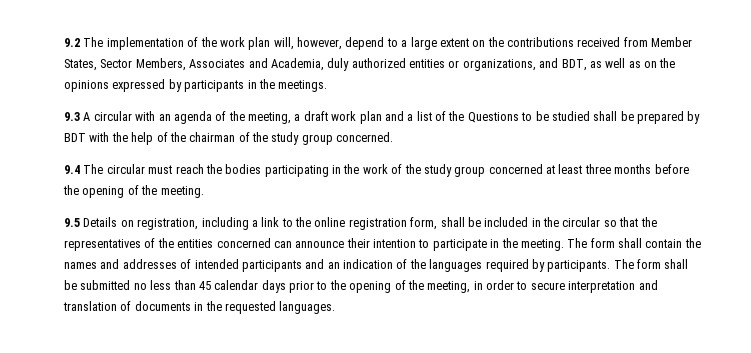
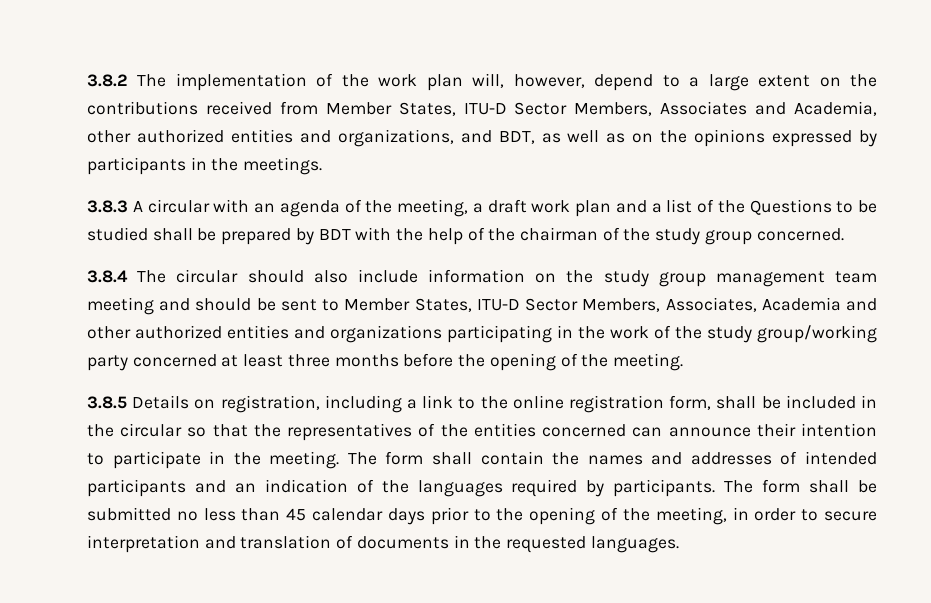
- 9.2 The implementation of the work plan will, however, depend to a large extent on the contributions received from Member States, Sector Members, Associates and Academia, duly authorized entities or organizations, and BDT, as well as on the opinions expressed by participants in the meetings.
+ 3.8.2 The implementation of the work plan will, however, depend to a large extent on the contributions received from Member States, ITU-D Sector Members, Associates and Academia, other authorized entities and organizations, and BDT, as well as on the opinions expressed by participants in the meetings.
- 9.3 A circular with an agenda of the meeting, a draft work plan and a list of the Questions to be studied shall be prepared by BDT with the help of the chairman of the study group concerned.
+ 3.8.3 A circular with an agenda of the meeting, a draft work plan and a list of the Questions to be studied shall be prepared by BDT with the help of the chairman of the study group concerned.
- 9.4 The circular must reach the bodies participating in the work of the study group concerned at least three months before the opening of the meeting.
+ 3.8.4 The circular should also include information on the study group management team meeting and should be sent to Member States, ITU-D Sector Members, Associates, Academia and other authorized entities and organizations participating in the work of the study group/working party concerned at least three months before the opening of the meeting.
- 9.5 Details on registration, including a link to the online registration form, shall be included in the circular so that the representatives of the entities concerned can announce their intention to participate in the meeting.
+ 3.8.5 Details on registration, including a link to the online registration form, shall be included in the circular so that the representatives of the entities concerned can announce their intention to participate in the meeting.

